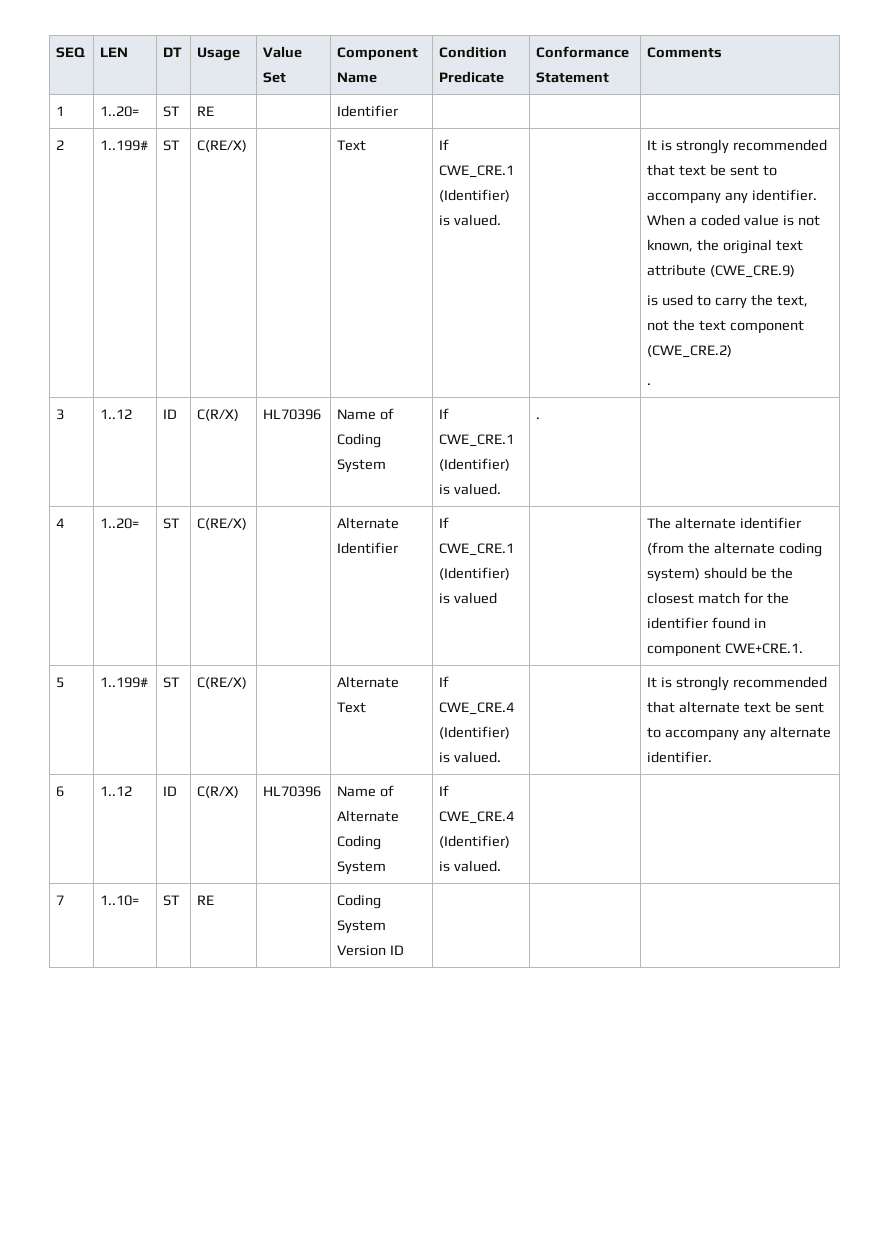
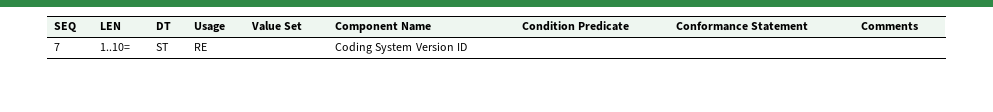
- 1 | 1..20= | ST | RE | | Identifier | | |
- 2 | 1..199# | ST | C(RE/X) | | Text | If CWE_CRE.1 (Identifier) is valued. | | It is strongly recommended that text be sent to accompany any identifier. When a coded value is not known, the original text attribute (CWE_CRE.9)
- is used to carry the text, not the text component (CWE_CRE.2)
- .
- 3 | 1..12 | ID | C(R/X) | HL70396 | Name of Coding System | If CWE_CRE.1 (Identifier) is valued. | . |
- 4 | 1..20= | ST | C(RE/X) | | Alternate Identifier | If CWE_CRE.1 (Identifier) is valued | | The alternate identifier (from the alternate coding system) should be the closest match for the identifier found in component CWE+CRE.1.
- 5 | 1..199# | ST | C(RE/X) | | Alternate Text | If CWE_CRE.4 (Identifier) is valued. | | It is strongly recommended that alternate text be sent to accompany any alternate identifier.
- 6 | 1..12 | ID | C(R/X) | HL70396 | Name of Alternate Coding System | If CWE_CRE.4 (Identifier) is valued. | |

